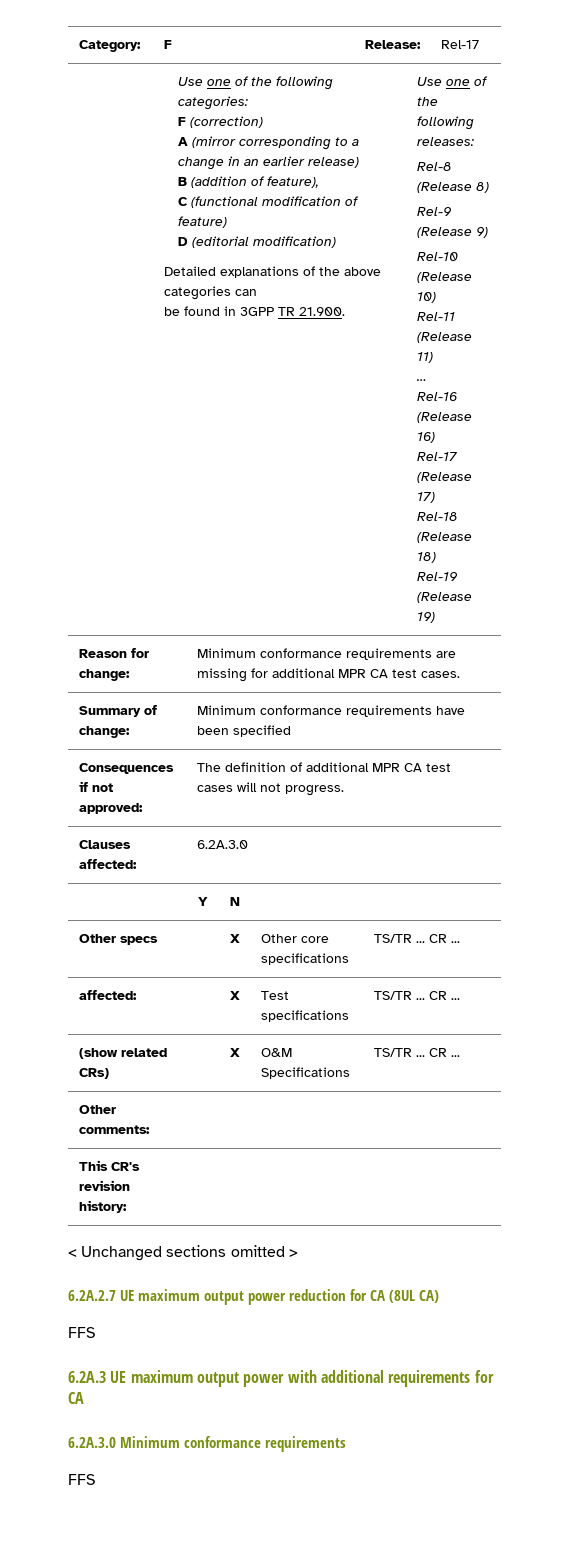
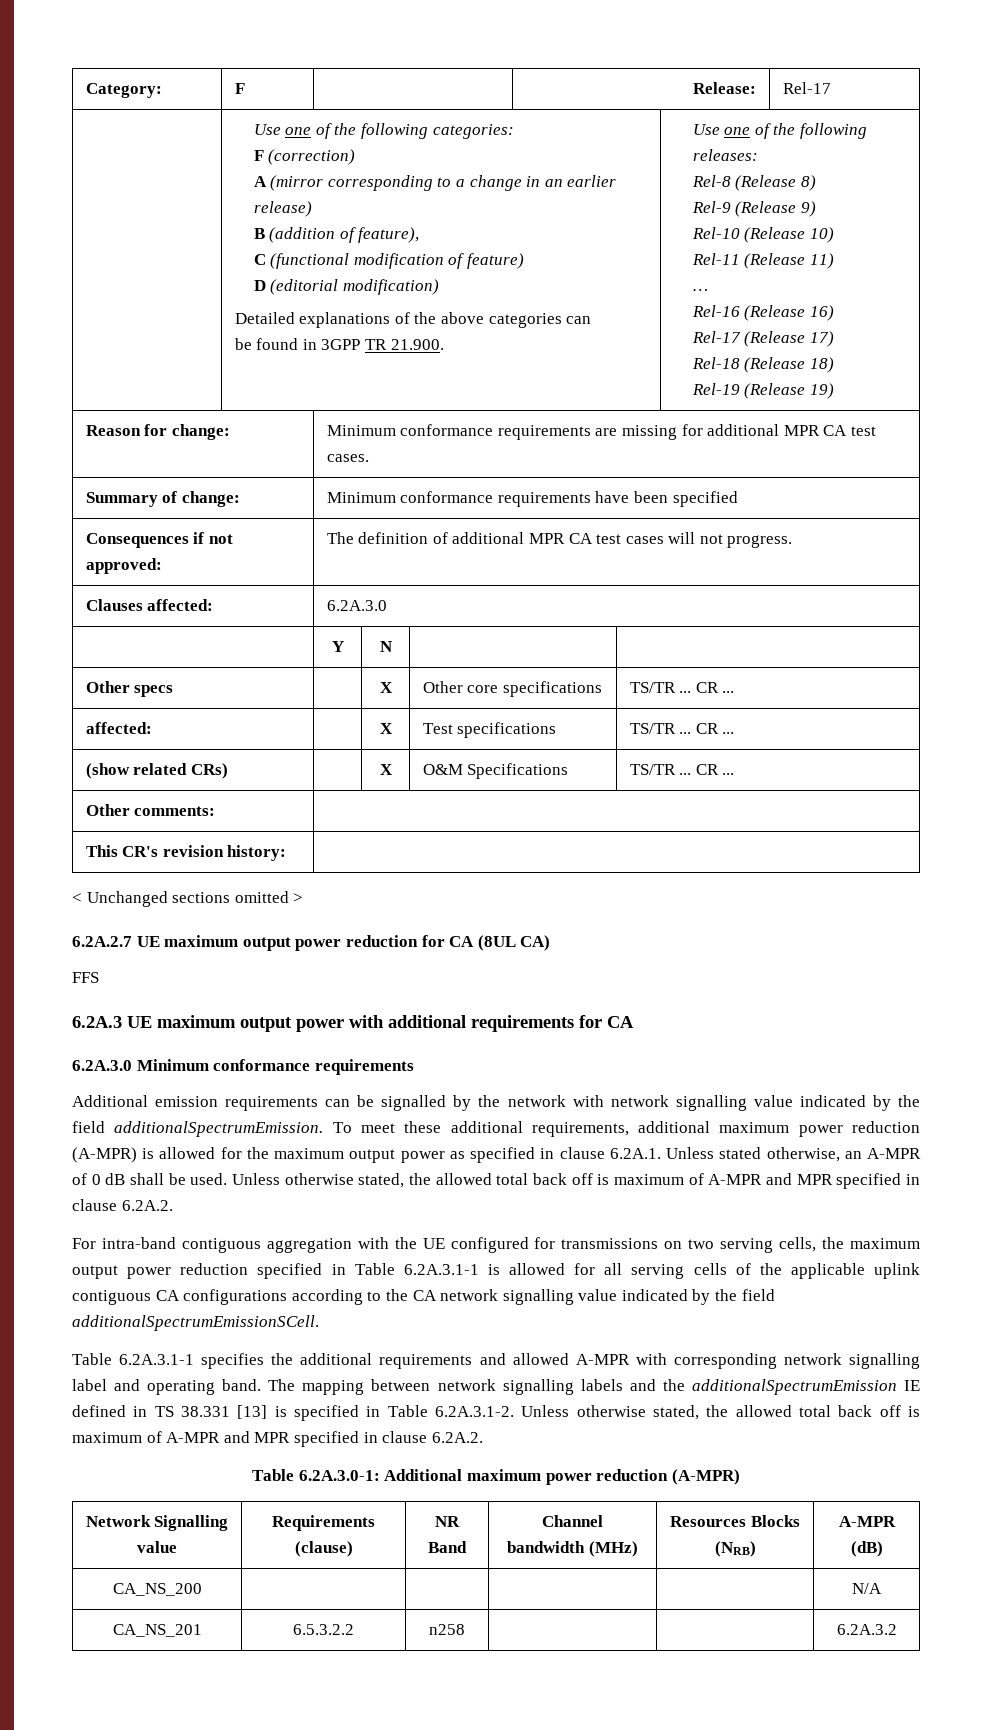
  6.2A.3.0 Minimum conformance requirements
- FFS
+ Additional emission requirements can be signalled by the network with network signalling value indicated by the field additionalSpectrumEmission. To meet these additional requirements, additional maximum power reduction (A-MPR) is allowed for the maximum output power as specified in clause 6.2A.1. Unless stated otherwise, an A-MPR of 0 dB shall be used. Unless otherwise stated, the allowed total back off is maximum of A-MPR and MPR specified in clause 6.2A.2.
+ For intra-band contiguous aggregation with the UE configured for transmissions on two serving cells, the maximum output power reduction specified in Table 6.2A.3.1-1 is allowed for all serving cells of the applicable uplink contiguous CA configurations according to the CA network signalling value indicated by the field additionalSpectrumEmissionSCell.
+ Table 6.2A.3.1-1 specifies the additional requirements and allowed A-MPR with corresponding network signalling label and operating band. The mapping between network signalling labels and the additionalSpectrumEmission IE defined in TS 38.331 [13] is specified in Table 6.2A.3.1-2. Unless otherwise stated, the allowed total back off is maximum of A-MPR and MPR specified in clause 6.2A.2.
+ Table 6.2A.3.0-1: Additional maximum power reduction (A-MPR)
+ Network Signalling value | Requirements (clause) | NR Band | Channel bandwidth (MHz) | Resources Blocks (NRB) | A-MPR (dB)
+ CA_NS_200 | | | | | N/A
+ CA_NS_201 | 6.5.3.2.2 | n258 | | | 6.2A.3.2

